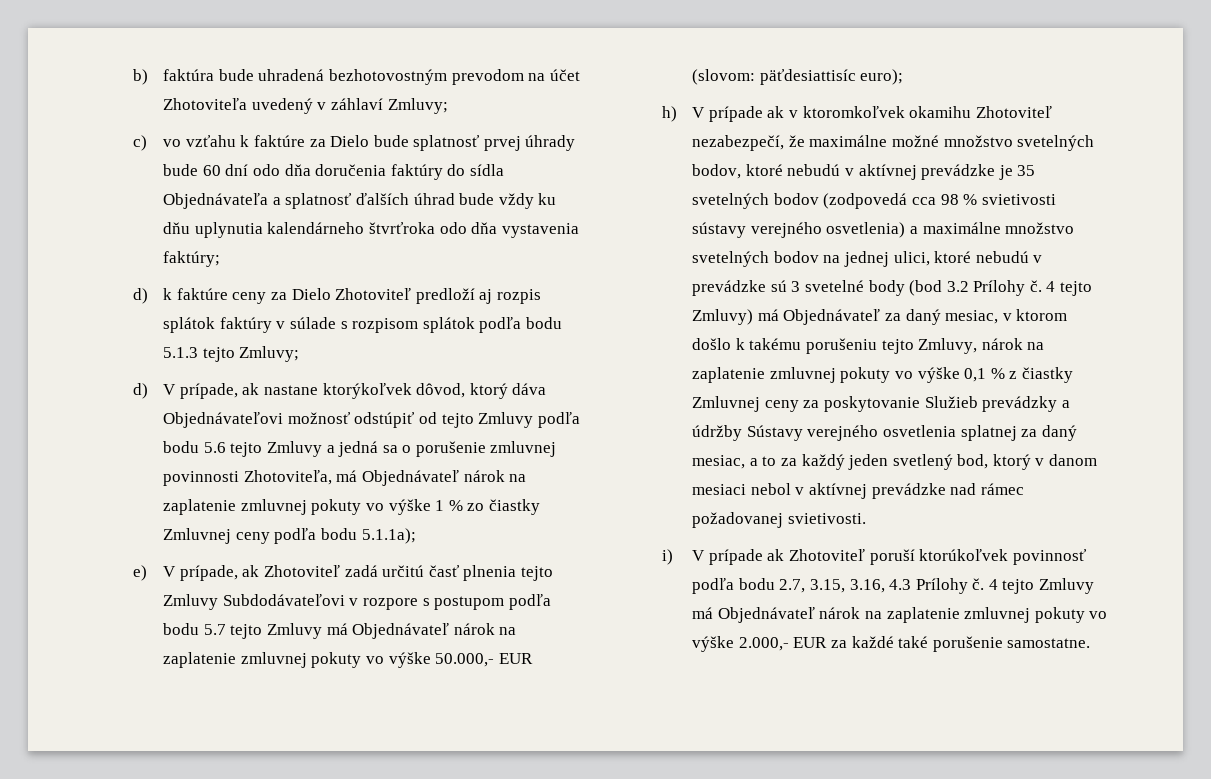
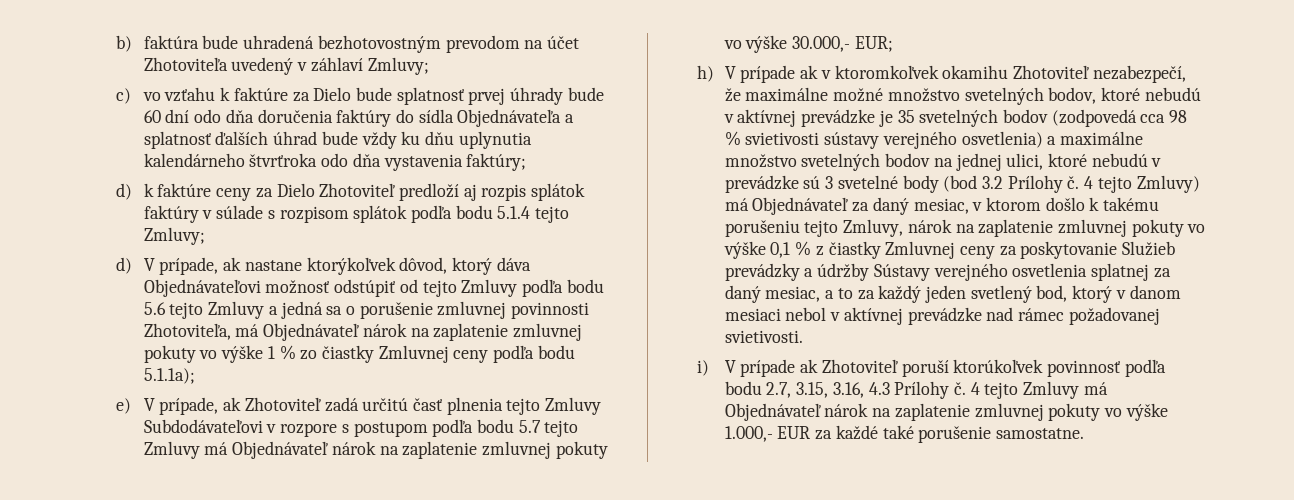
- d) k faktúre ceny za Dielo Zhotoviteľ predloží aj rozpis splátok faktúry v súlade s rozpisom splátok podľa bodu 5.1.3 tejto Zmluvy;
+ d) k faktúre ceny za Dielo Zhotoviteľ predloží aj rozpis splátok faktúry v súlade s rozpisom splátok podľa bodu 5.1.4 tejto Zmluvy;
- e) V prípade, ak Zhotoviteľ zadá určitú časť plnenia tejto Zmluvy Subdodávateľovi v rozpore s postupom podľa bodu 5.7 tejto Zmluvy má Objednávateľ nárok na zaplatenie zmluvnej pokuty vo výške 50.000,- EUR (slovom: päťdesiattisíc euro);
+ e) V prípade, ak Zhotoviteľ zadá určitú časť plnenia tejto Zmluvy Subdodávateľovi v rozpore s postupom podľa bodu 5.7 tejto Zmluvy má Objednávateľ nárok na zaplatenie zmluvnej pokuty vo výške 30.000,- EUR;
- 4 tejto Zmluvy má Objednávateľ nárok na zaplatenie zmluvnej pokuty vo výške 2.000,- EUR za každé také porušenie samostatne.
+ 4 tejto Zmluvy má Objednávateľ nárok na zaplatenie zmluvnej pokuty vo výške 1.000,- EUR za každé také porušenie samostatne.

